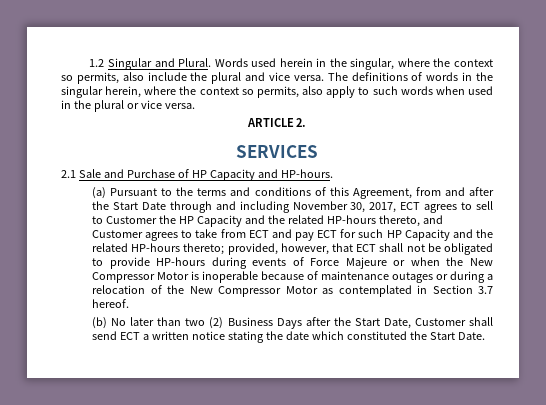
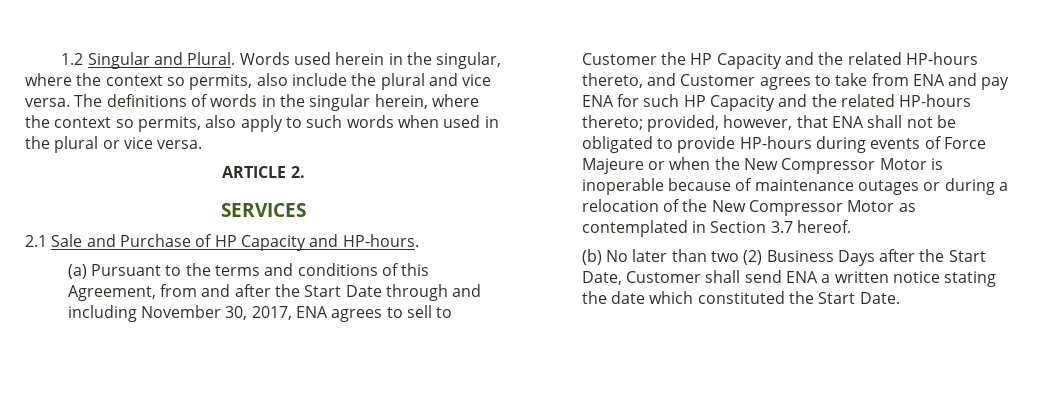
- (a) Pursuant to the terms and conditions of this Agreement, from and after the Start Date through and including November 30, 2017, ECT agrees to sell to Customer the HP Capacity and the related HP-hours thereto, and Customer agrees to take from ECT and pay ECT for such HP Capacity and the related HP-hours thereto;
+ (a) Pursuant to the terms and conditions of this Agreement, from and after the Start Date through and including November 30, 2017, ENA agrees to sell to Customer the HP Capacity and the related HP-hours thereto, and Customer agrees to take from ENA and pay ENA for such HP Capacity and the related HP-hours thereto;
- provided, however, that ECT shall not be obligated to provide HP-hours during events of Force Majeure or when the New Compressor Motor is inoperable because of maintenance outages or during a relocation of the New Compressor Motor as contemplated in Section 3.7 hereof.
+ provided, however, that ENA shall not be obligated to provide HP-hours during events of Force Majeure or when the New Compressor Motor is inoperable because of maintenance outages or during a relocation of the New Compressor Motor as contemplated in Section 3.7 hereof.
- (b) No later than two (2) Business Days after the Start Date, Customer shall send ECT a written notice stating the date which constituted the Start Date.
+ (b) No later than two (2) Business Days after the Start Date, Customer shall send ENA a written notice stating the date which constituted the Start Date.

